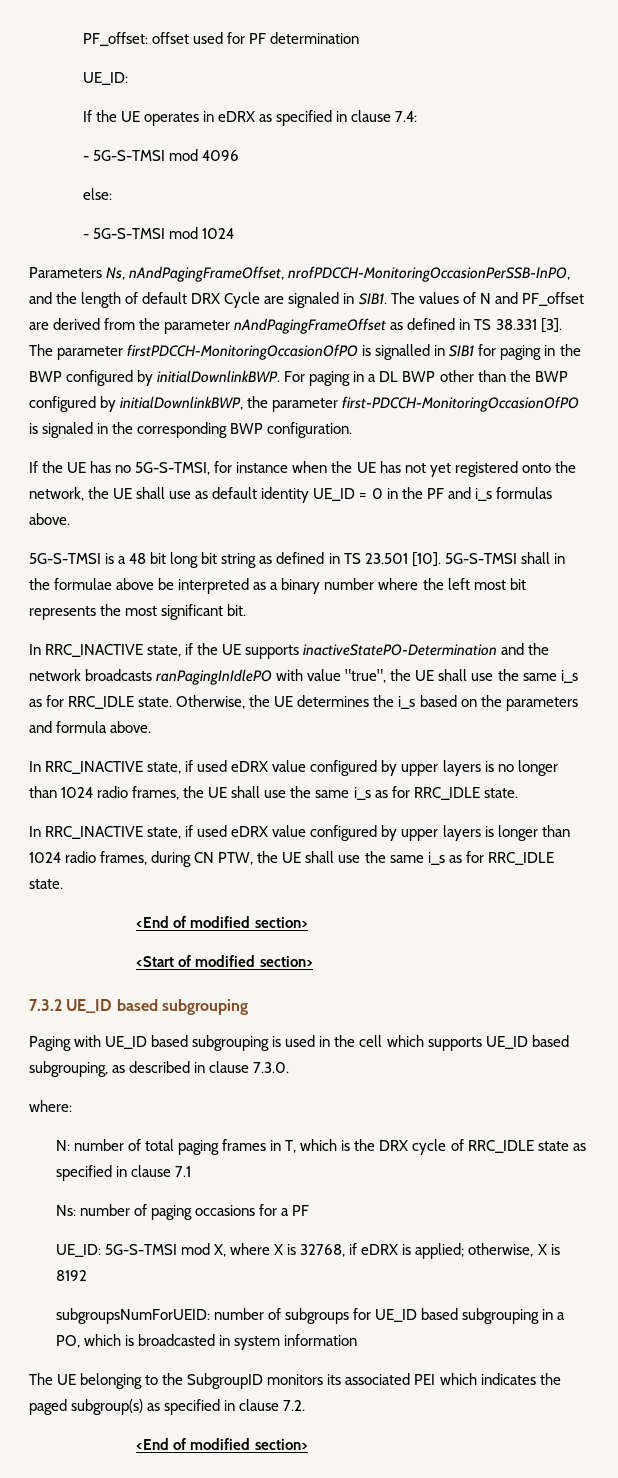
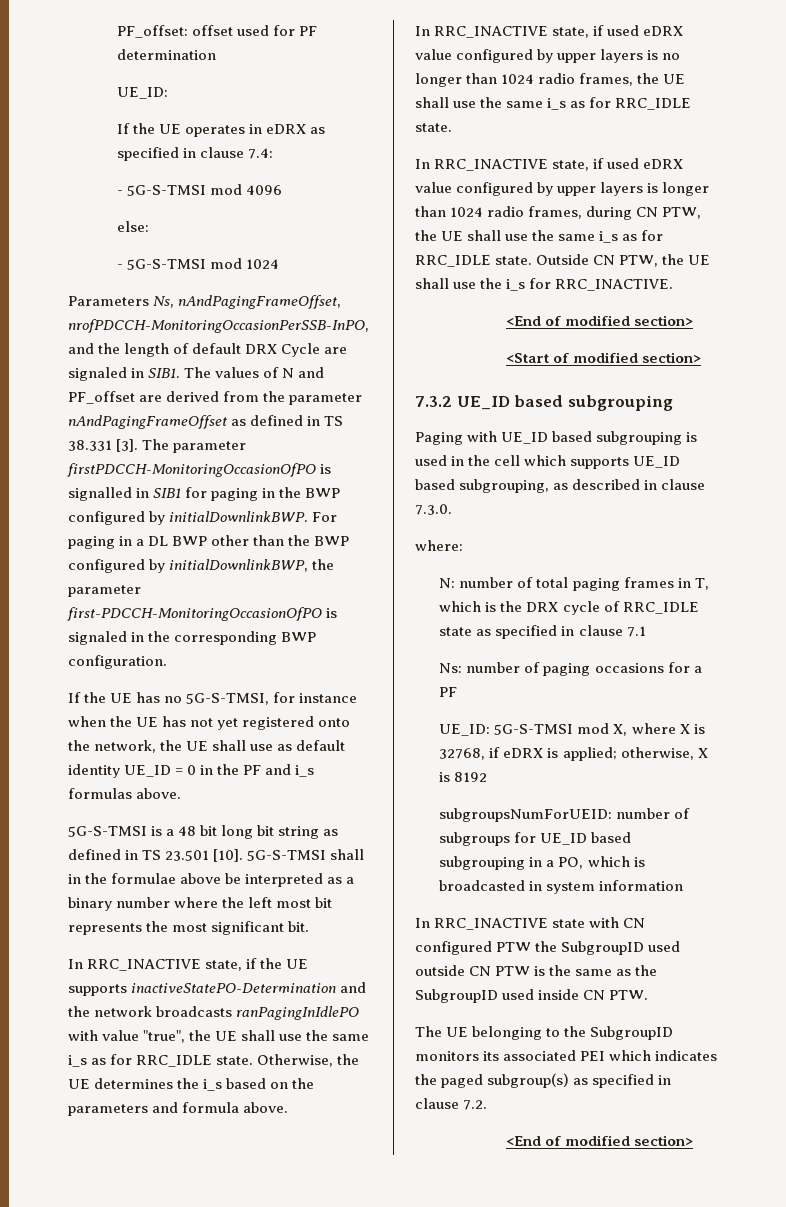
+ Outside CN PTW, the UE shall use the i_s for RRC_INACTIVE.
+ In RRC_INACTIVE state with CN configured PTW the SubgroupID used outside CN PTW is the same as the SubgroupID used inside CN PTW.

